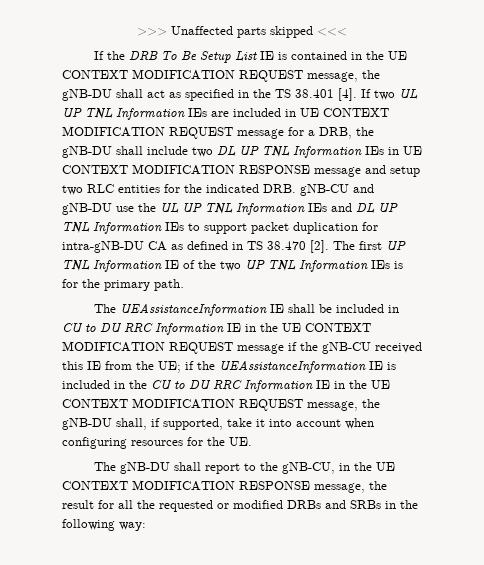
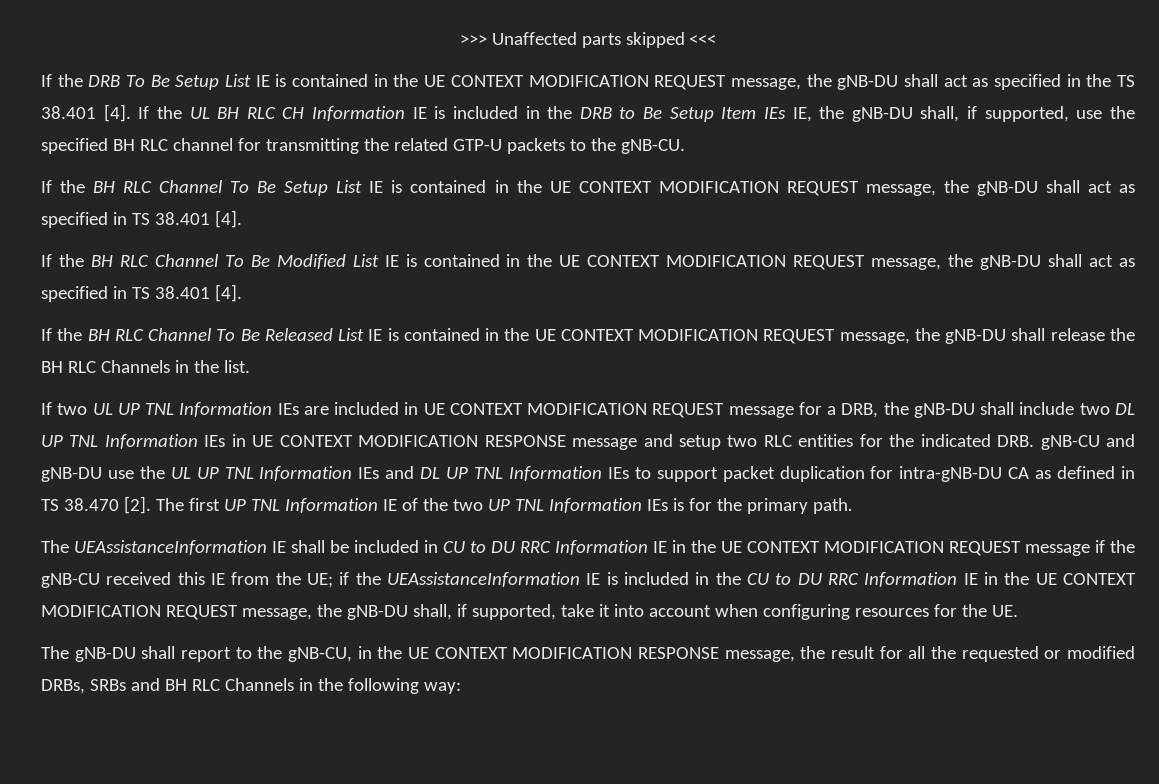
+ If the UL BH RLC CH Information IE is included in the DRB to Be Setup Item IEs IE, the gNB-DU shall, if supported, use the specified BH RLC channel for transmitting the related GTP-U packets to the gNB-CU.
+ If the BH RLC Channel To Be Setup List IE is contained in the UE CONTEXT MODIFICATION REQUEST message, the gNB-DU shall act as specified in TS 38.401 [4].
+ If the BH RLC Channel To Be Modified List IE is contained in the UE CONTEXT MODIFICATION REQUEST message, the gNB-DU shall act as specified in TS 38.401 [4].
+ If the BH RLC Channel To Be Released List IE is contained in the UE CONTEXT MODIFICATION REQUEST message, the gNB-DU shall release the BH RLC Channels in the list.
- The gNB-DU shall report to the gNB-CU, in the UE CONTEXT MODIFICATION RESPONSE message, the result for all the requested or modified DRBs and SRBs in the following way:
+ The gNB-DU shall report to the gNB-CU, in the UE CONTEXT MODIFICATION RESPONSE message, the result for all the requested or modified DRBs, SRBs and BH RLC Channels in the following way:

